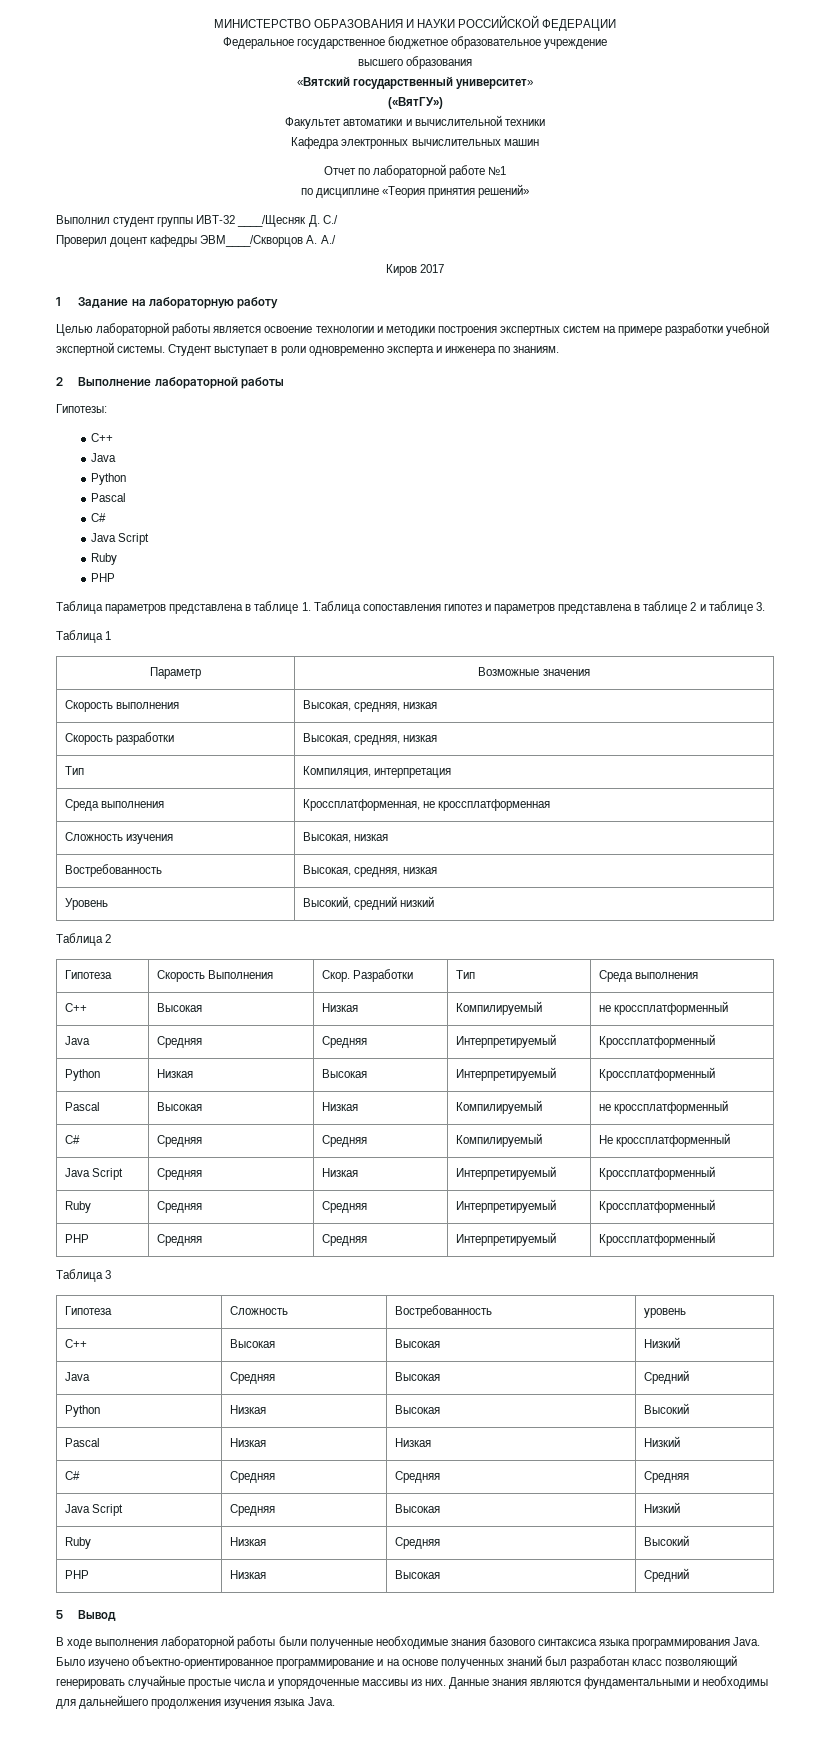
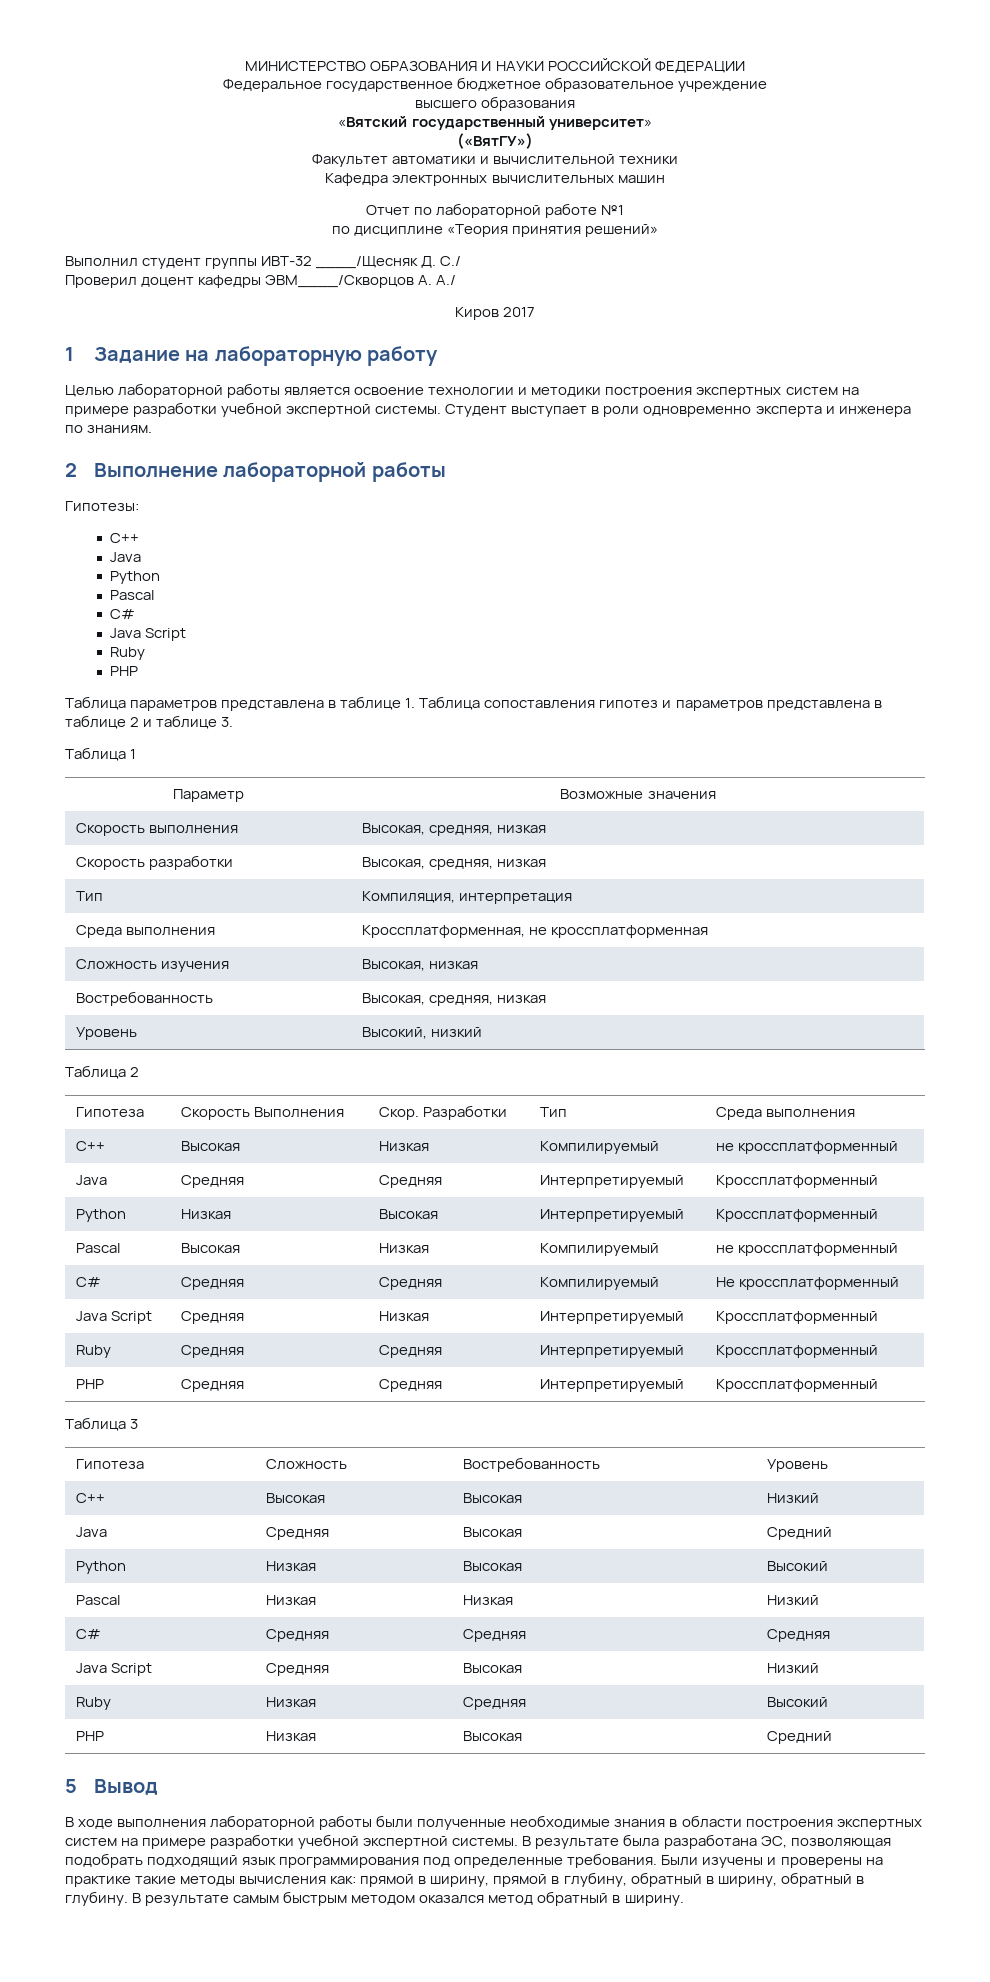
- Уровень | Высокий, средний низкий
+ Уровень | Высокий, низкий
- Гипотеза | Сложность | Востребованность | уровень
+ Гипотеза | Сложность | Востребованность | Уровень
- В ходе выполнения лабораторной работы были полученные необходимые знания базового синтаксиса языка программирования Java. Было изучено объектно-ориентированное программирование и на основе полученных знаний был разработан класс позволяющий генерировать случайные простые числа и упорядоченные массивы из них. Данные знания являются фундаментальными и необходимы для дальнейшего продолжения изучения языка Java.
+ В ходе выполнения лабораторной работы были полученные необходимые знания в области построения экспертных систем на примере разработки учебной экспертной системы. В результате была разработана ЭС, позволяющая подобрать подходящий язык программирования под определенные требования. Были изучены и проверены на практике такие методы вычисления как: прямой в ширину, прямой в глубину, обратный в ширину, обратный в глубину. В результате самым быстрым методом оказался метод обратный в ширину.

